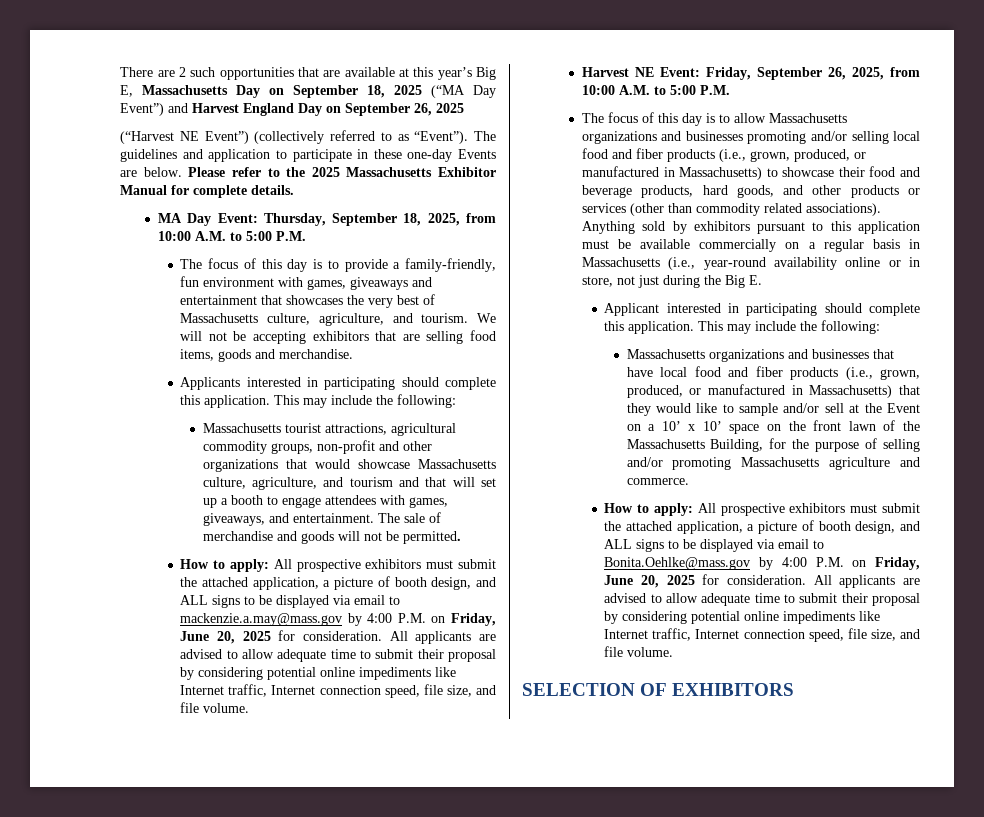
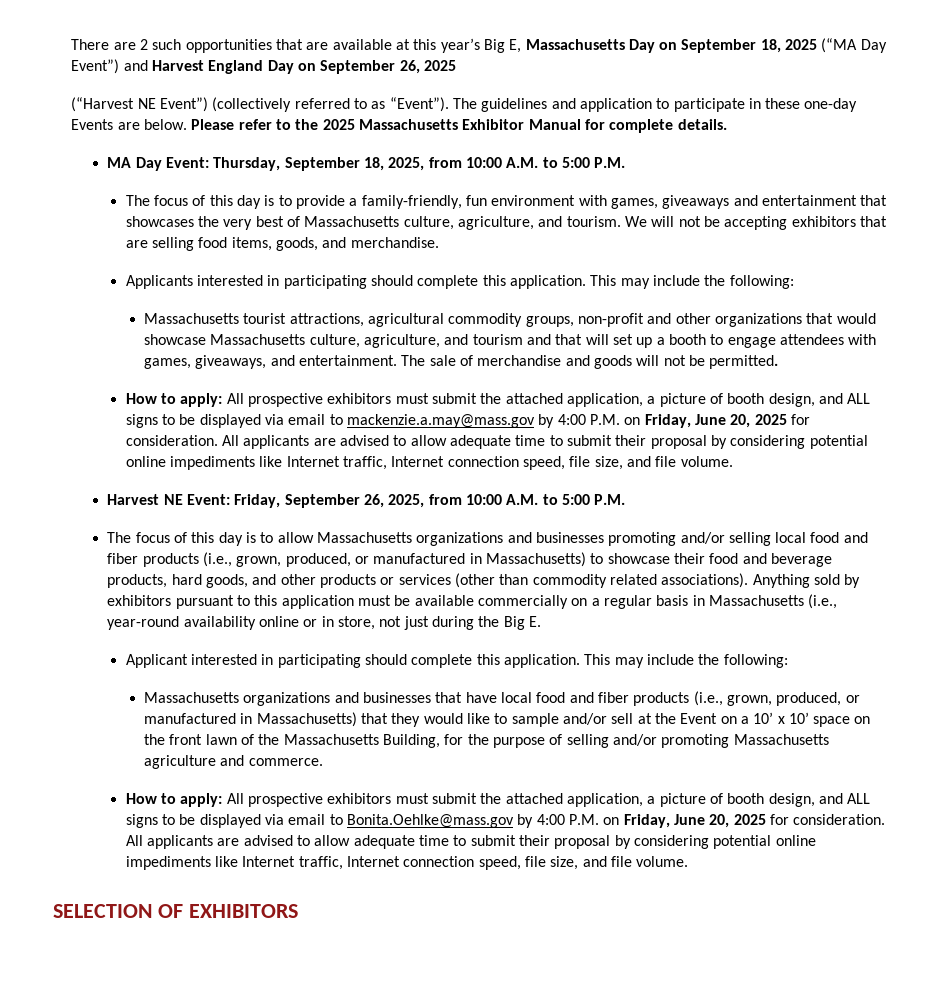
- We will not be accepting exhibitors that are selling food items, goods and merchandise.
+ We will not be accepting exhibitors that are selling food items, goods, and merchandise.

